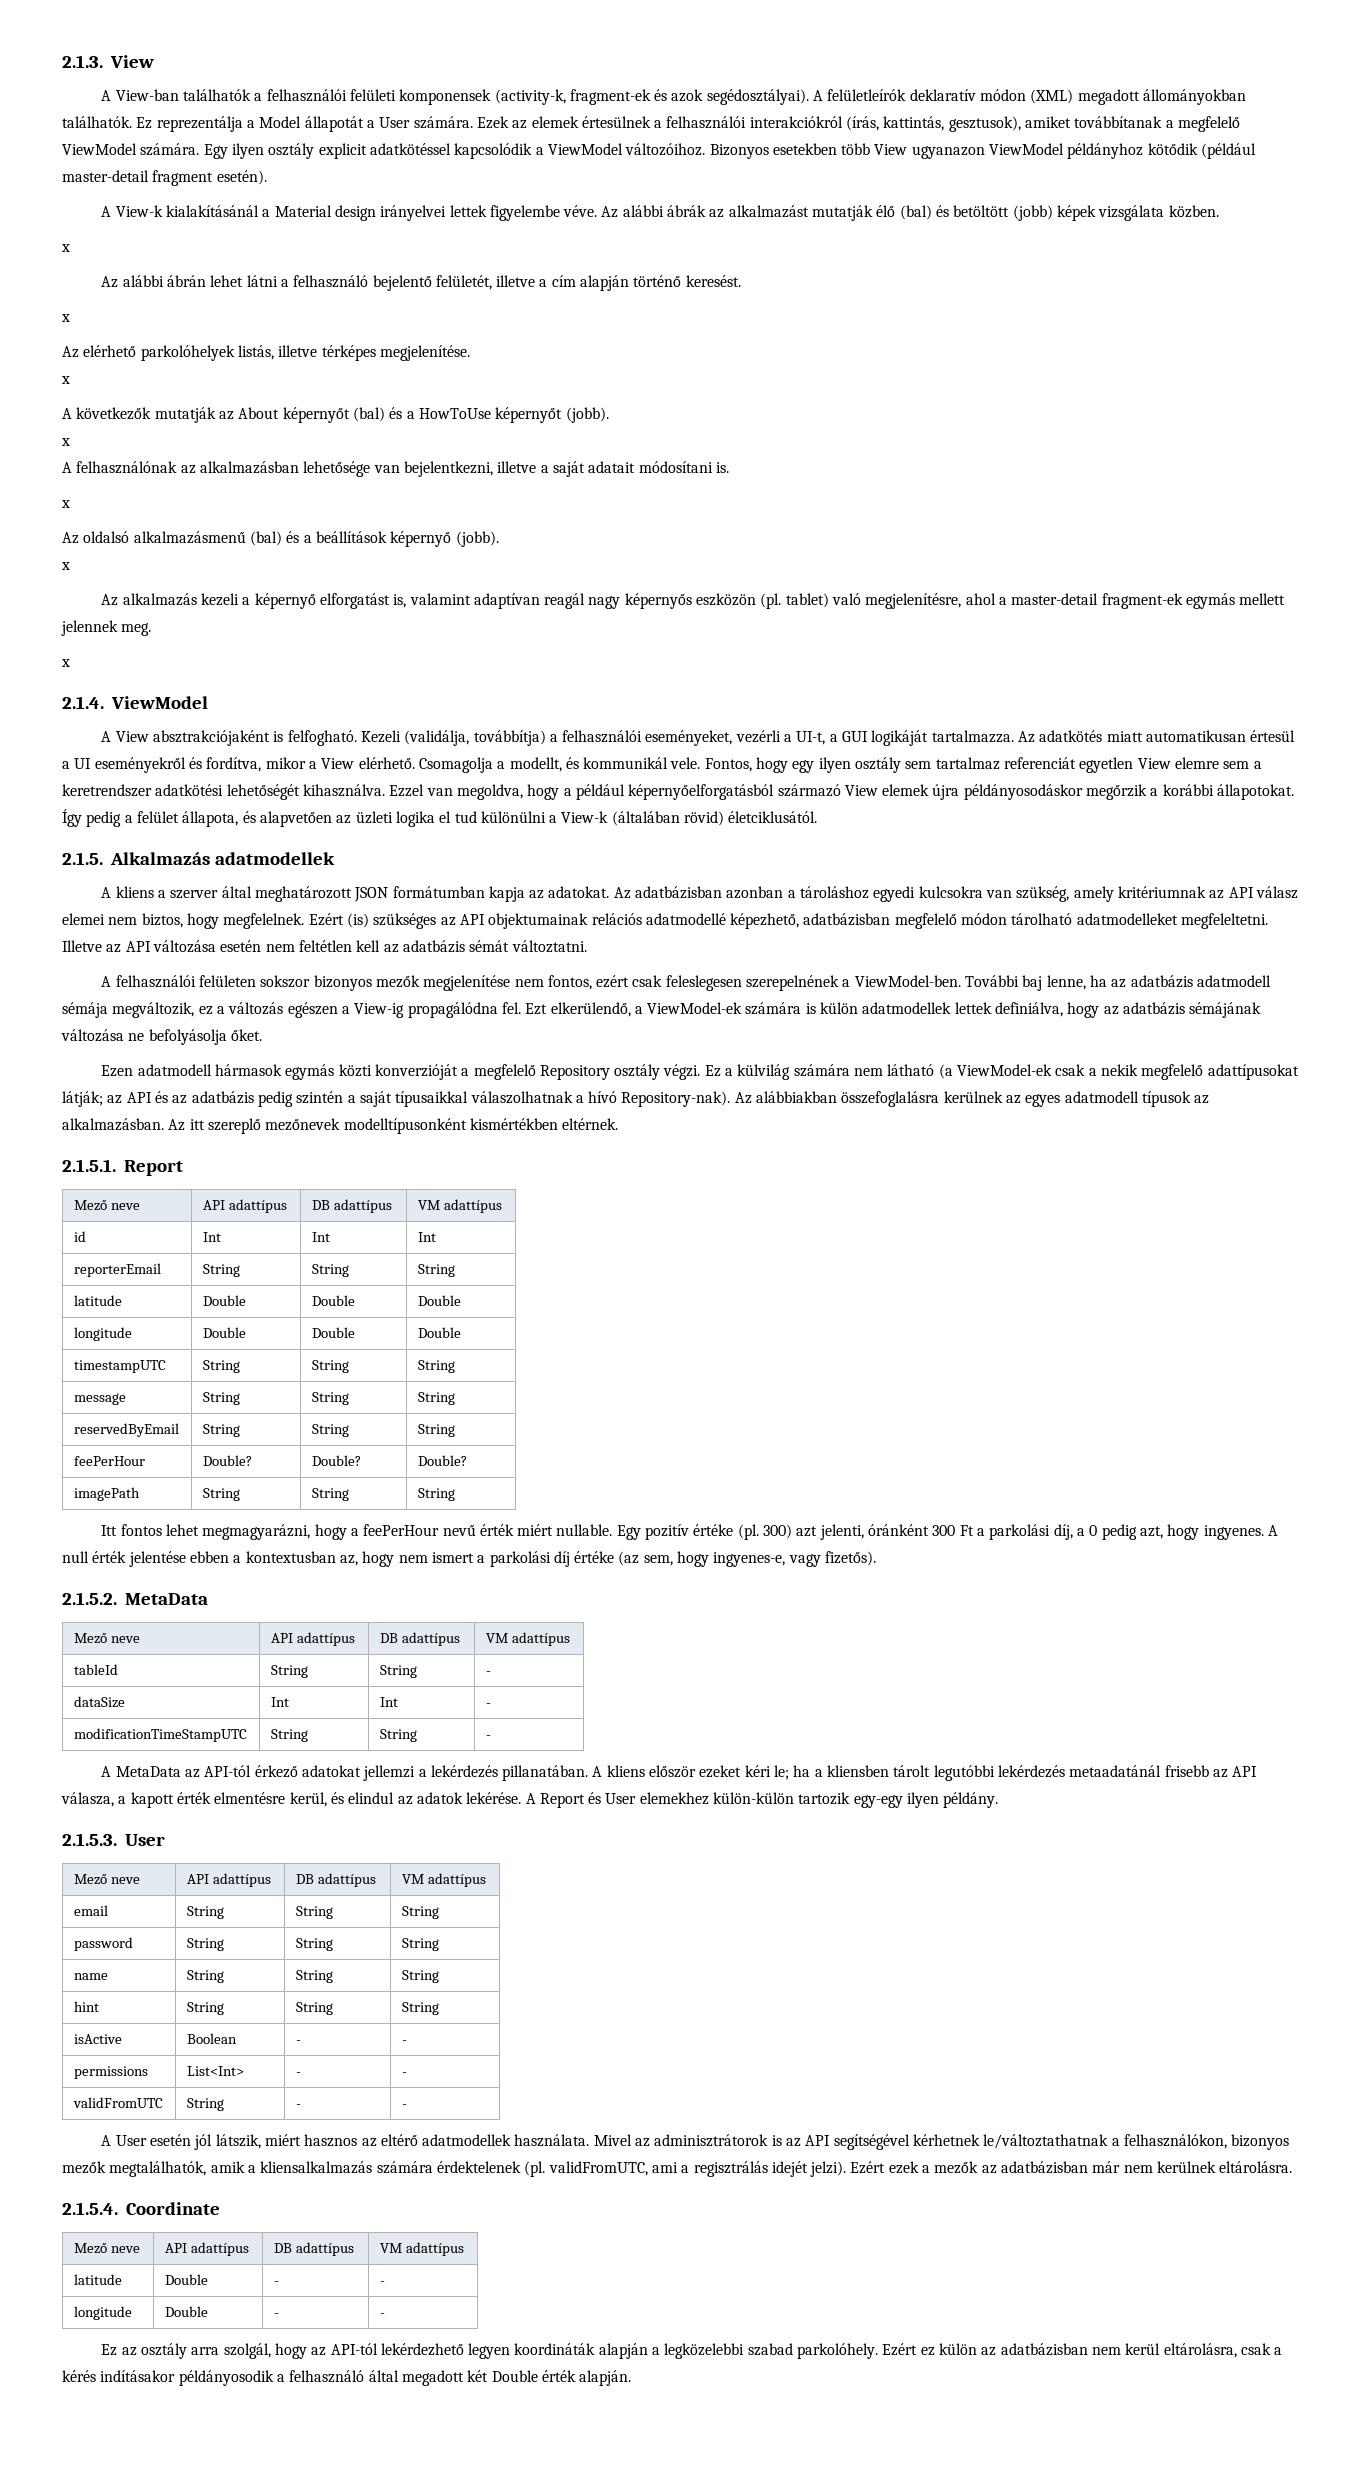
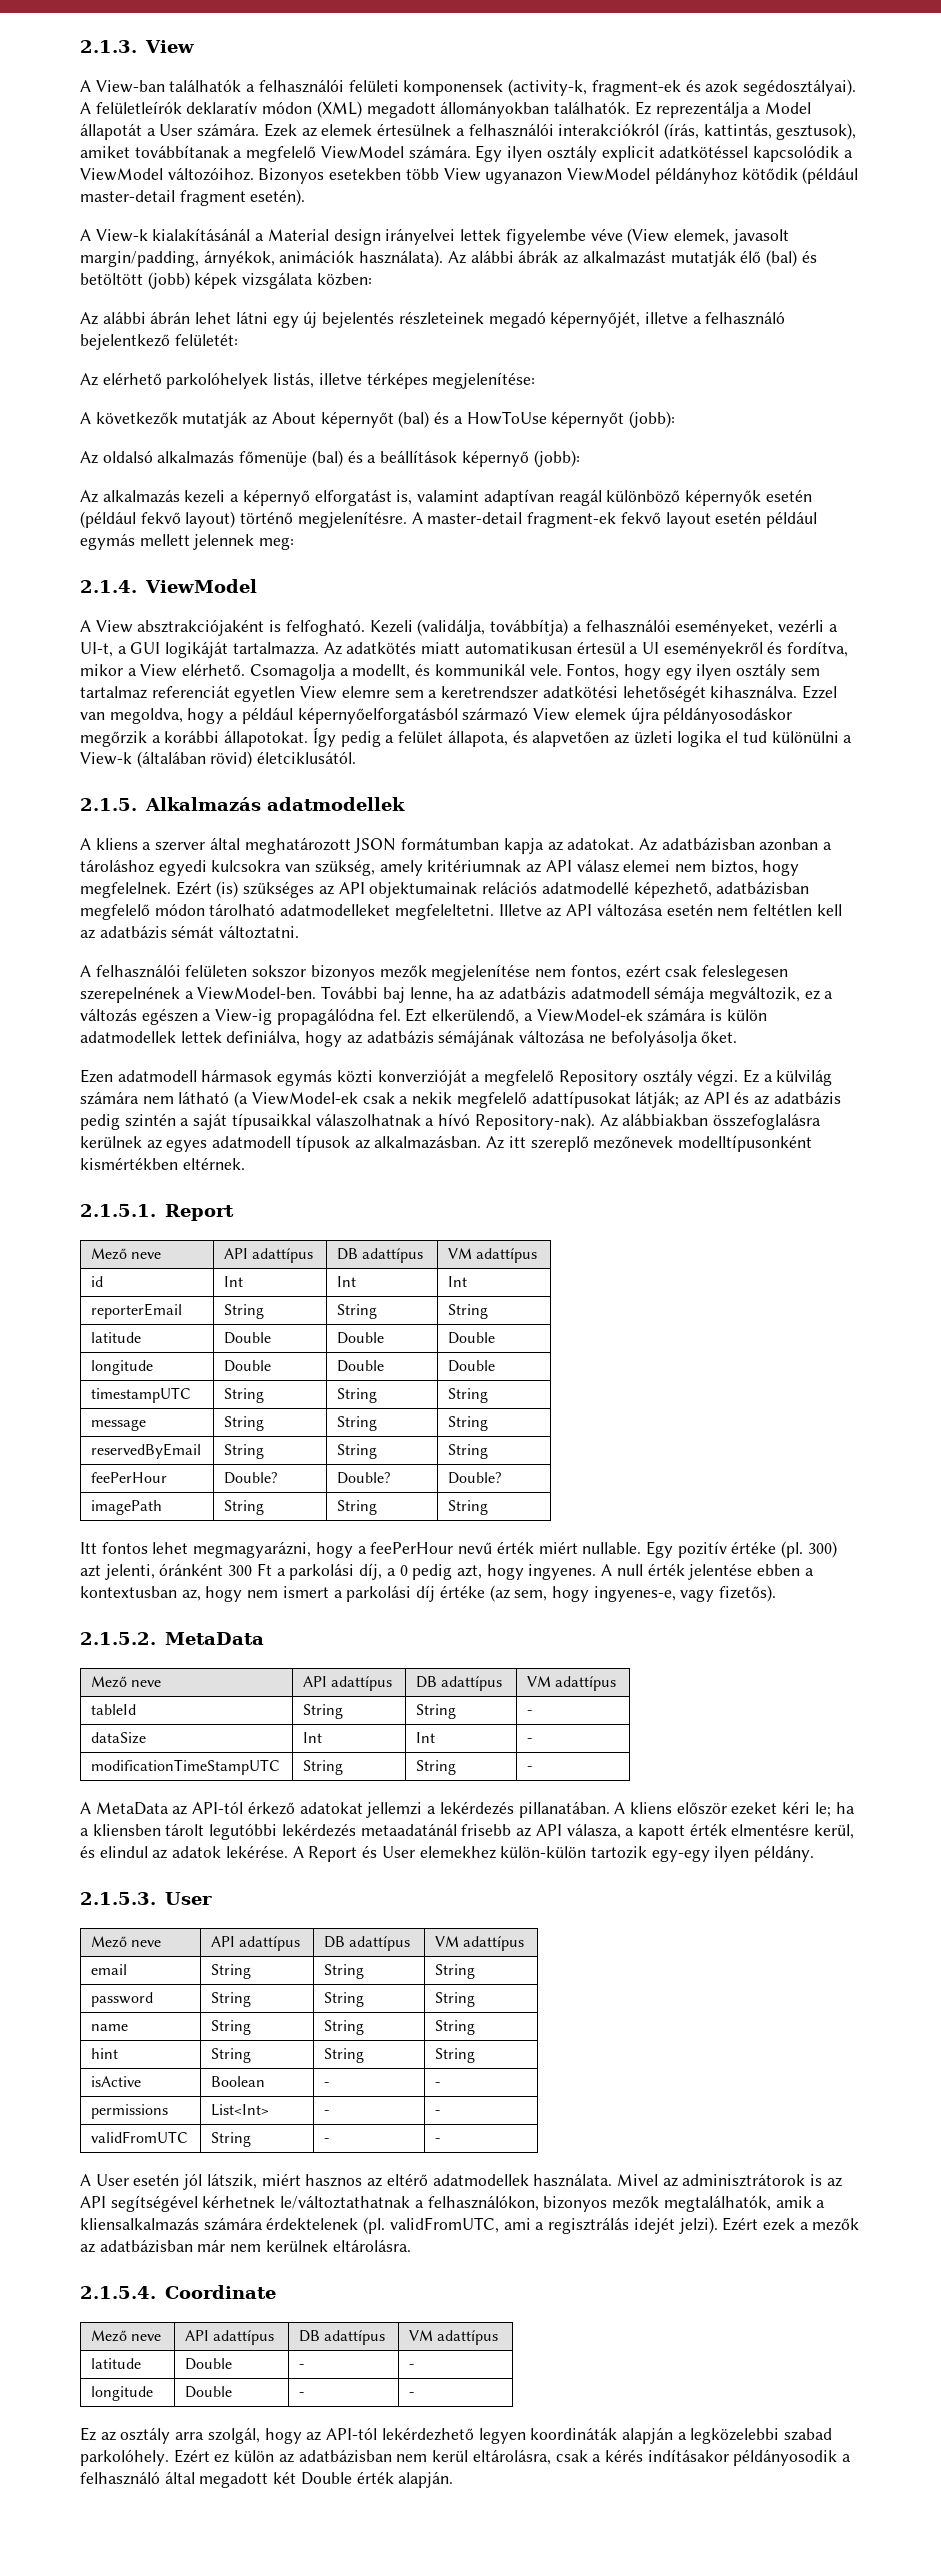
- A View-k kialakításánál a Material design irányelvei lettek figyelembe véve.
+ A View-k kialakításánál a Material design irányelvei lettek figyelembe véve (View elemek, javasolt margin/padding, árnyékok, animációk használata).
- Az alábbi ábrák az alkalmazást mutatják élő (bal) és betöltött (jobb) képek vizsgálata közben.
- x
+ Az alábbi ábrák az alkalmazást mutatják élő (bal) és betöltött (jobb) képek vizsgálata közben:
- Az alábbi ábrán lehet látni a felhasználó bejelentő felületét, illetve a cím alapján történő keresést.
- x
+ Az alábbi ábrán lehet látni egy új bejelentés részleteinek megadó képernyőjét, illetve a felhasználó bejelentkező felületét:
- Az elérhető parkolóhelyek listás, illetve térképes megjelenítése.
- x
+ Az elérhető parkolóhelyek listás, illetve térképes megjelenítése:
- A következők mutatják az About képernyőt (bal) és a HowToUse képernyőt (jobb).
- x
- A felhasználónak az alkalmazásban lehetősége van bejelentkezni, illetve a saját adatait módosítani is.
- x
+ A következők mutatják az About képernyőt (bal) és a HowToUse képernyőt (jobb):
- Az oldalsó alkalmazásmenű (bal) és a beállítások képernyő (jobb).
- x
+ Az oldalsó alkalmazás főmenüje (bal) és a beállítások képernyő (jobb):
- Az alkalmazás kezeli a képernyő elforgatást is, valamint adaptívan reagál nagy képernyős eszközön (pl. tablet) való megjelenítésre, ahol a master-detail fragment-ek egymás mellett jelennek meg.
- x
+ Az alkalmazás kezeli a képernyő elforgatást is, valamint adaptívan reagál különböző képernyők esetén (például fekvő layout) történő megjelenítésre. A master-detail fragment-ek fekvő layout esetén például egymás mellett jelennek meg:

